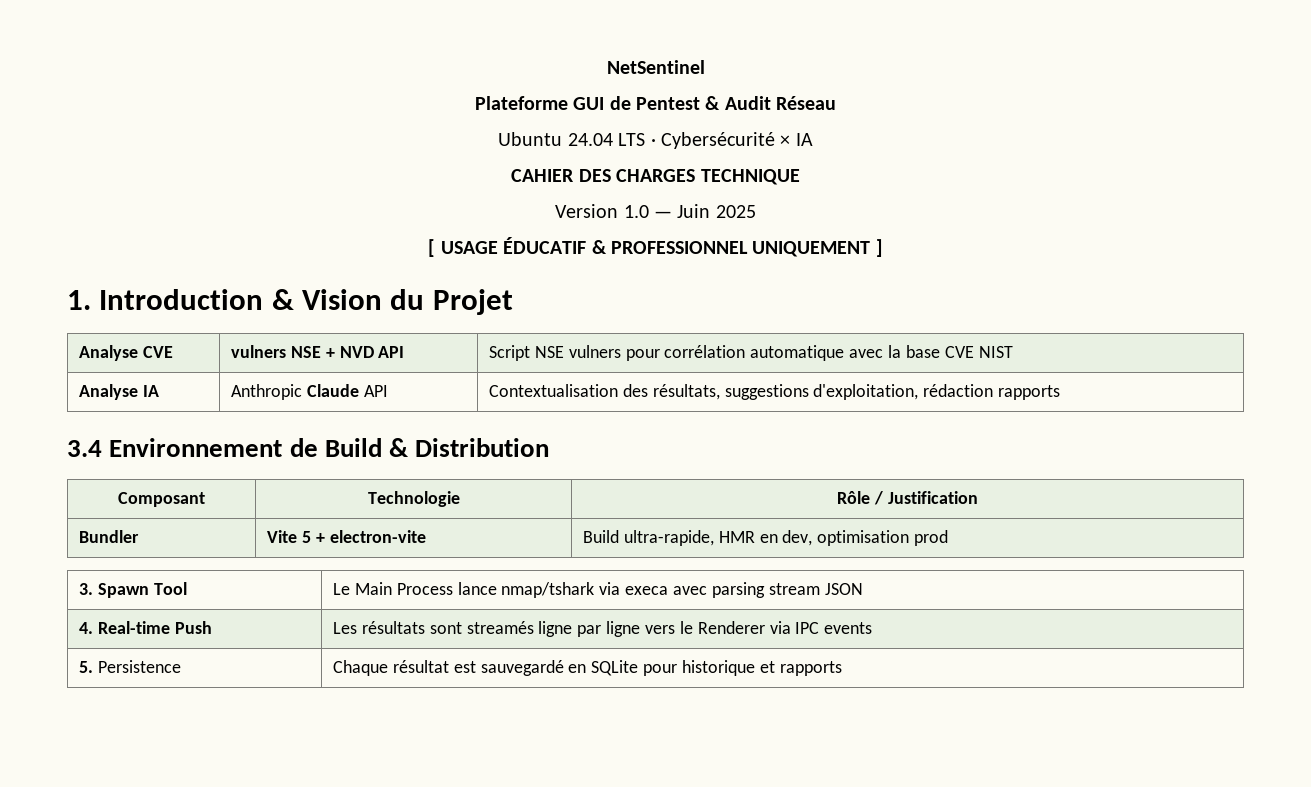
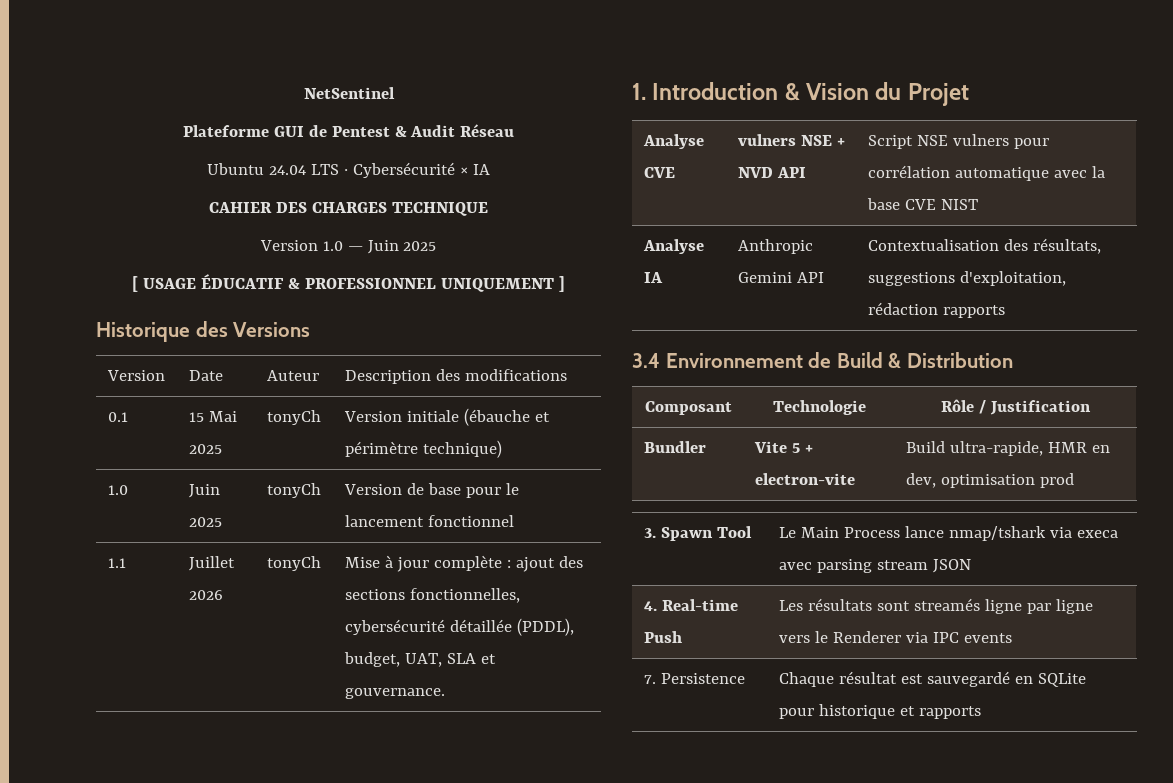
+ Historique des Versions
+ Version | Date | Auteur | Description des modifications
+ 0.1 | 15 Mai 2025 | tonyCh | Version initiale (ébauche et périmètre technique)
+ 1.0 | Juin 2025 | tonyCh | Version de base pour le lancement fonctionnel
+ 1.1 | Juillet 2026 | tonyCh | Mise à jour complète : ajout des sections fonctionnelles, cybersécurité détaillée (PDDL), budget, UAT, SLA et gouvernance.
- Analyse IA | Anthropic Claude API | Contextualisation des résultats, suggestions d'exploitation, rédaction rapports
+ Analyse IA | Anthropic Gemini API | Contextualisation des résultats, suggestions d'exploitation, rédaction rapports
- 5. Persistence | Chaque résultat est sauvegardé en SQLite pour historique et rapports
+ 7. Persistence | Chaque résultat est sauvegardé en SQLite pour historique et rapports

